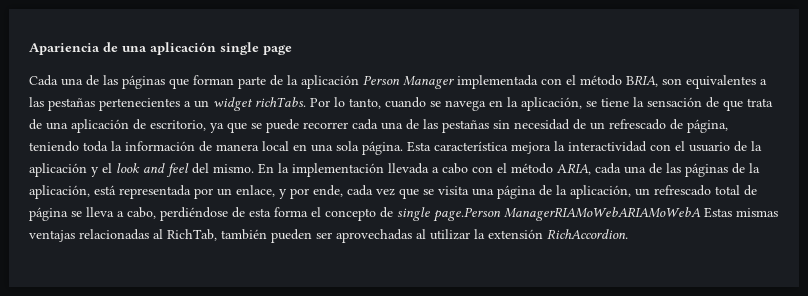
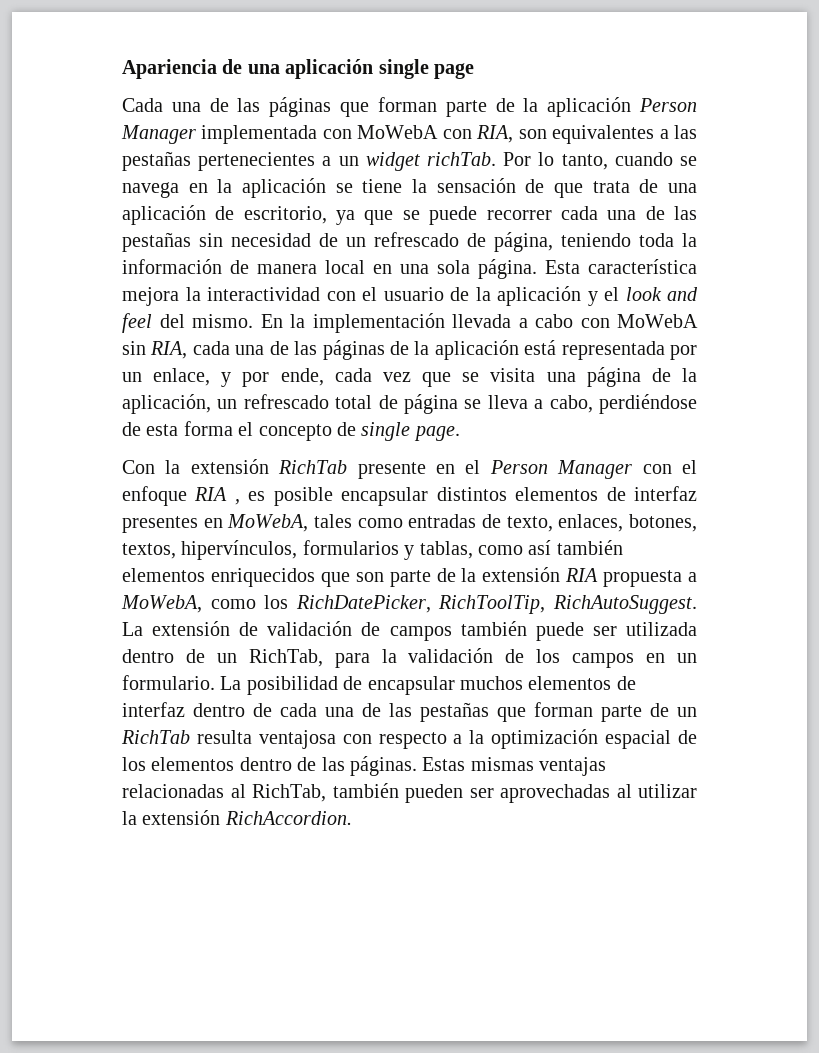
- Cada una de las páginas que forman parte de la aplicación Person Manager implementada con el método BRIA, son equivalentes a las pestañas pertenecientes a un widget richTabs.
+ Cada una de las páginas que forman parte de la aplicación Person Manager implementada con MoWebA con RIA, son equivalentes a las pestañas pertenecientes a un widget richTab.
- Por lo tanto, cuando se navega en la aplicación, se tiene la sensación de que trata de una aplicación de escritorio, ya que se puede recorrer cada una de las pestañas sin necesidad de un refrescado de página, teniendo toda la información de manera local en una sola página.
+ Por lo tanto, cuando se navega en la aplicación se tiene la sensación de que trata de una aplicación de escritorio, ya que se puede recorrer cada una de las pestañas sin necesidad de un refrescado de página, teniendo toda la información de manera local en una sola página.
- En la implementación llevada a cabo con el método ARIA, cada una de las páginas de la aplicación, está representada por un enlace, y por ende, cada vez que se visita una página de la aplicación, un refrescado total de página se lleva a cabo, perdiéndose de esta forma el concepto de single page.Person ManagerRIAMoWebARIAMoWebA Estas mismas ventajas relacionadas al RichTab, también pueden ser aprovechadas al utilizar la extensión RichAccordion.
+ En la implementación llevada a cabo con MoWebA sin RIA, cada una de las páginas de la aplicación está representada por un enlace, y por ende, cada vez que se visita una página de la aplicación, un refrescado total de página se lleva a cabo, perdiéndose de esta forma el concepto de single page.
+ Con la extensión RichTab presente en el Person Manager con el enfoque RIA , es posible encapsular distintos elementos de interfaz presentes en MoWebA, tales como entradas de texto, enlaces, botones, textos, hipervínculos, formularios y tablas, como así también elementos enriquecidos que son parte de la extensión RIA propuesta a MoWebA, como los RichDatePicker, RichToolTip, RichAutoSuggest. La extensión de validación de campos también puede ser utilizada dentro de un RichTab, para la validación de los campos en un formulario. La posibilidad de encapsular muchos elementos de interfaz dentro de cada una de las pestañas que forman parte de un RichTab resulta ventajosa con respecto a la optimización espacial de los elementos dentro de las páginas. Estas mismas ventajas relacionadas al RichTab, también pueden ser aprovechadas al utilizar la extensión RichAccordion.

